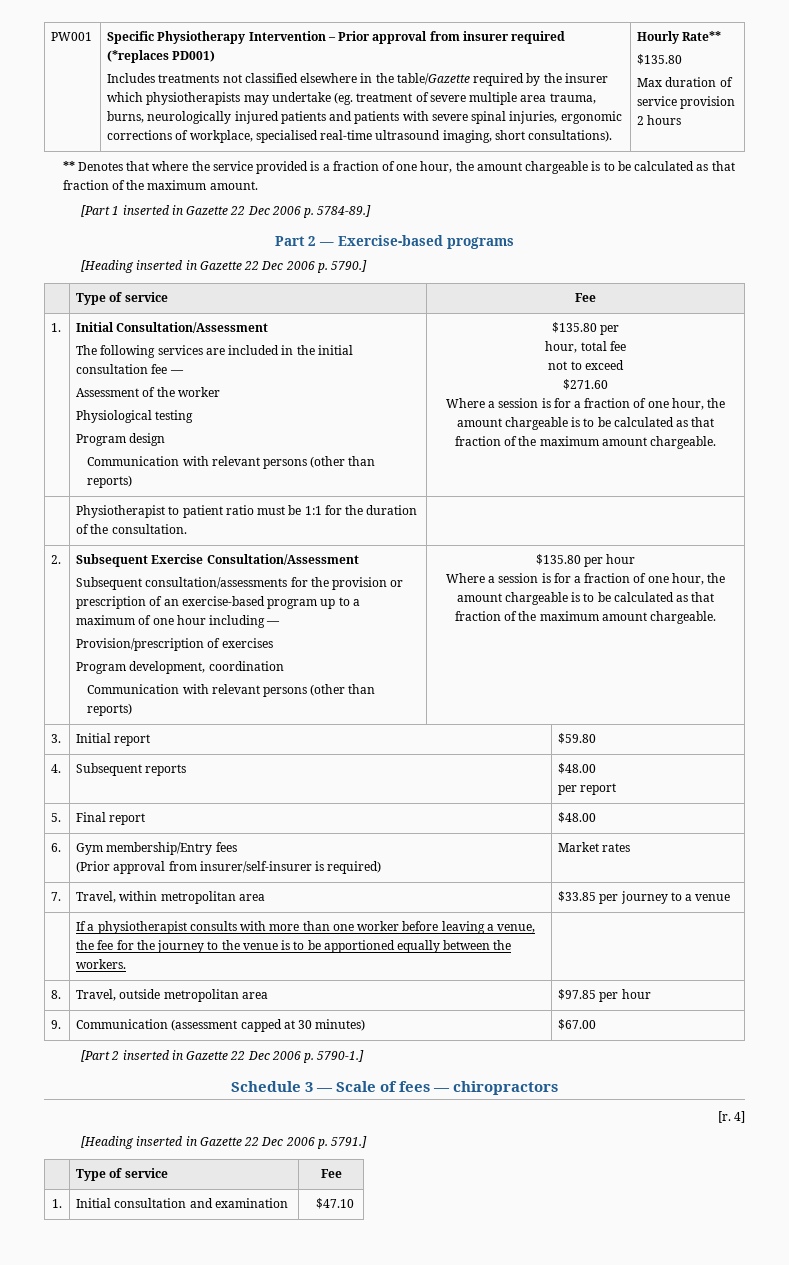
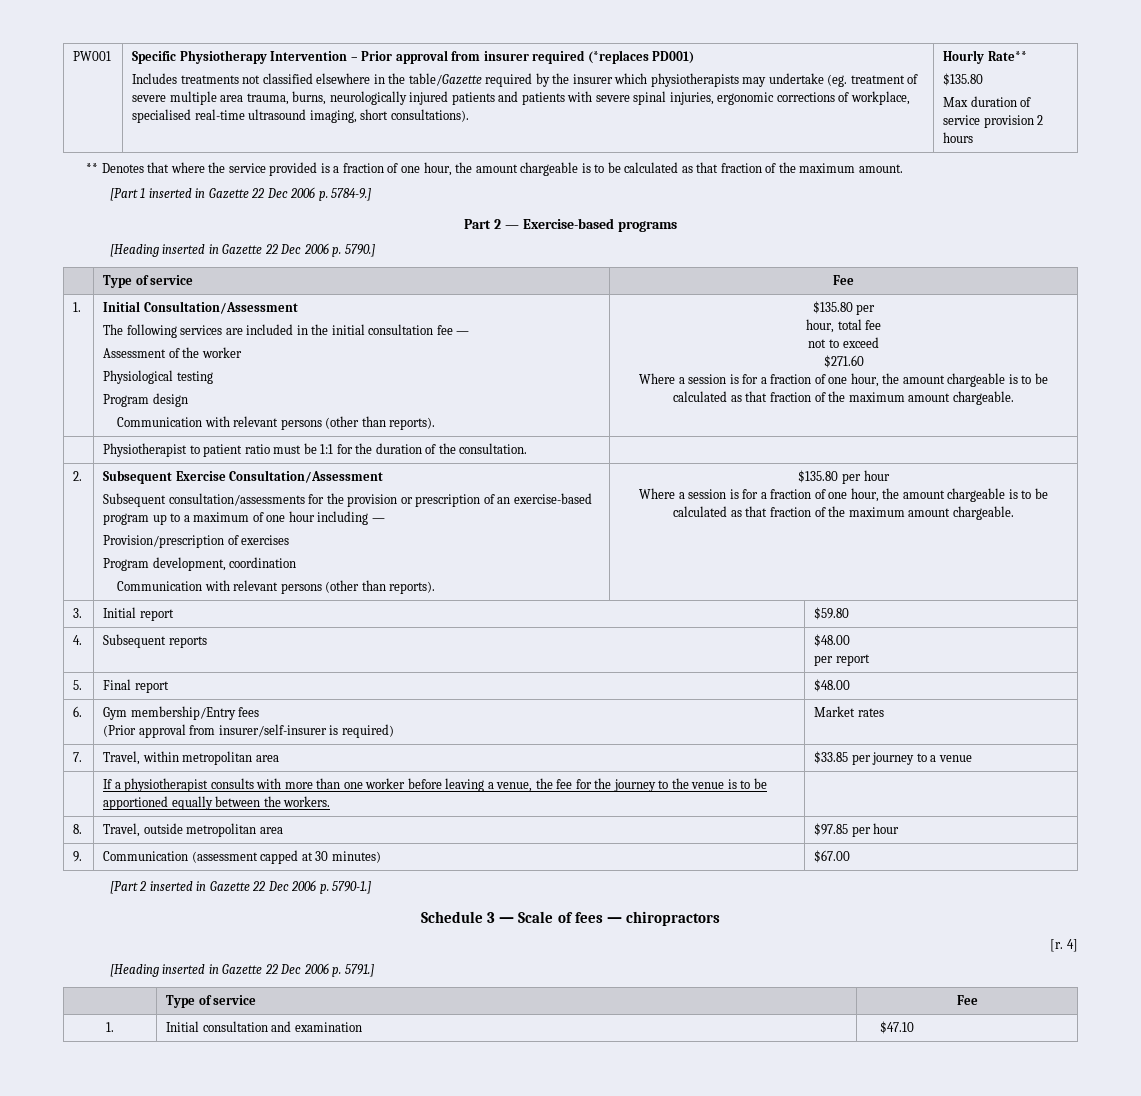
- [Part 1 inserted in Gazette 22 Dec 2006 p. 5784-89.]
+ [Part 1 inserted in Gazette 22 Dec 2006 p. 5784-9.]
  Program design
- Communication with relevant persons (other than reports)
+ Communication with relevant persons (other than reports).
  Program development, coordination
- Communication with relevant persons (other than reports)
+ Communication with relevant persons (other than reports).

